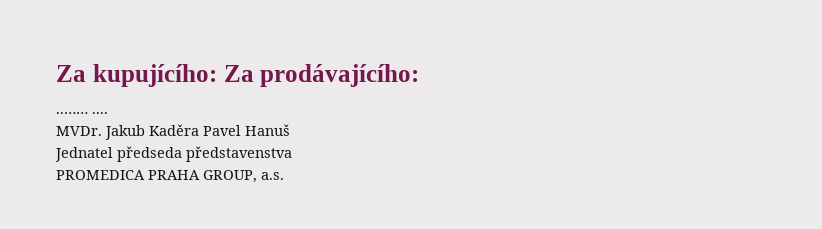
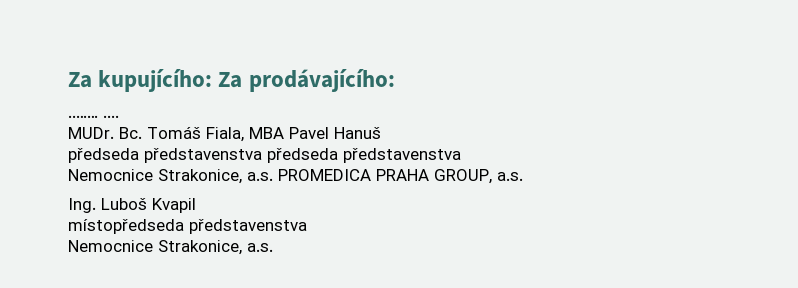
- MVDr. Jakub Kaděra Pavel Hanuš
+ MUDr. Bc. Tomáš Fiala, MBA Pavel Hanuš
- Jednatel předseda představenstva
+ předseda představenstva předseda představenstva
- PROMEDICA PRAHA GROUP, a.s.
+ Nemocnice Strakonice, a.s. PROMEDICA PRAHA GROUP, a.s.
+ Ing. Luboš Kvapil
+ místopředseda představenstva
+ Nemocnice Strakonice, a.s.

